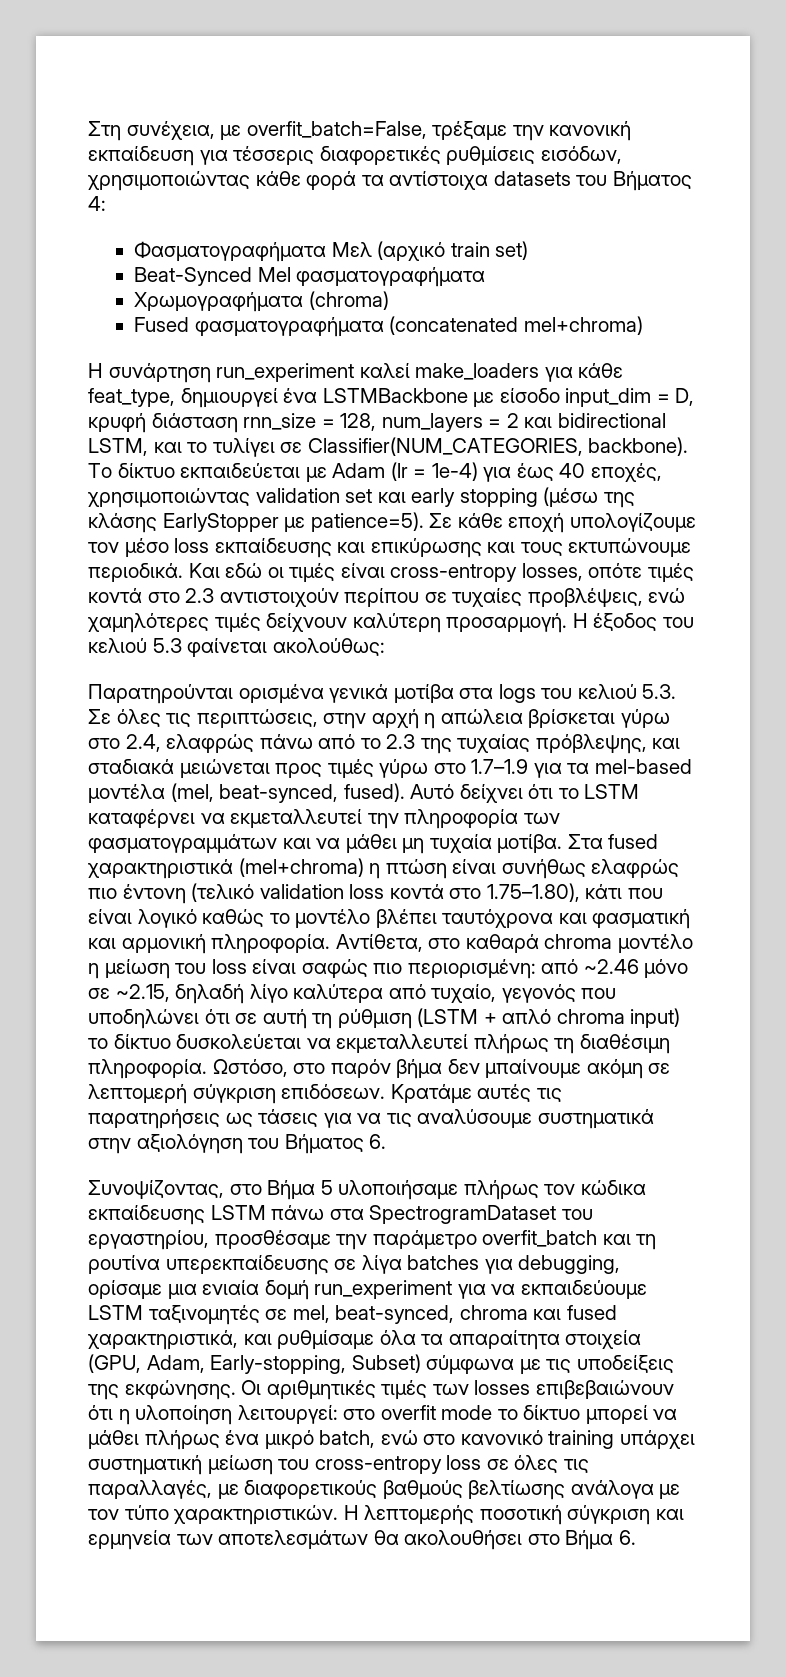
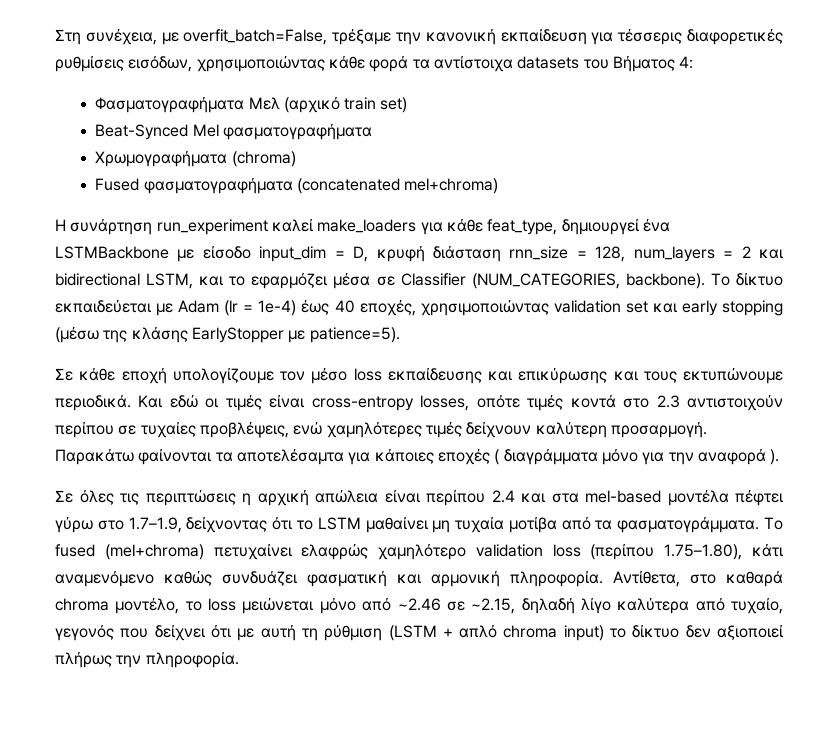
- Η συνάρτηση run_experiment καλεί make_loaders για κάθε feat_type, δημιουργεί ένα LSTMBackbone με είσοδο input_dim = D, κρυφή διάσταση rnn_size = 128, num_layers = 2 και bidirectional LSTM, και το τυλίγει σε Classifier(NUM_CATEGORIES, backbone).
+ Η συνάρτηση run_experiment καλεί make_loaders για κάθε feat_type, δημιουργεί ένα LSTMBackbone με είσοδο input_dim = D, κρυφή διάσταση rnn_size = 128, num_layers = 2 και bidirectional LSTM, και το εφαρμόζει μέσα σε Classifier (NUM_CATEGORIES, backbone).
- Το δίκτυο εκπαιδεύεται με Adam (lr = 1e-4) για έως 40 εποχές, χρησιμοποιώντας validation set και early stopping (μέσω της κλάσης EarlyStopper με patience=5). Σε κάθε εποχή υπολογίζουμε τον μέσο loss εκπαίδευσης και επικύρωσης και τους εκτυπώνουμε περιοδικά.
+ Το δίκτυο εκπαιδεύεται με Adam (lr = 1e-4) έως 40 εποχές, χρησιμοποιώντας validation set και early stopping (μέσω της κλάσης EarlyStopper με patience=5).
+ Σε κάθε εποχή υπολογίζουμε τον μέσο loss εκπαίδευσης και επικύρωσης και τους εκτυπώνουμε περιοδικά.
- Η έξοδος του κελιού 5.3 φαίνεται ακολούθως:
- Παρατηρούνται ορισμένα γενικά μοτίβα στα logs του κελιού 5.3. Σε όλες τις περιπτώσεις, στην αρχή η απώλεια βρίσκεται γύρω στο 2.4, ελαφρώς πάνω από το 2.3 της τυχαίας πρόβλεψης, και σταδιακά μειώνεται προς τιμές γύρω στο 1.7–1.9 για τα mel-based μοντέλα (mel, beat-synced, fused). Αυτό δείχνει ότι το LSTM καταφέρνει να εκμεταλλευτεί την πληροφορία των φασματογραμμάτων και να μάθει μη τυχαία μοτίβα. Στα fused χαρακτηριστικά (mel+chroma) η πτώση είναι συνήθως ελαφρώς πιο έντονη (τελικό validation loss κοντά στο 1.75–1.80), κάτι που είναι λογικό καθώς το μοντέλο βλέπει ταυτόχρονα και φασματική και αρμονική πληροφορία.
+ Παρακάτω φαίνονται τα αποτελέσαμτα για κάποιες εποχές ( διαγράμματα μόνο για την αναφορά ).
+ Σε όλες τις περιπτώσεις η αρχική απώλεια είναι περίπου 2.4 και στα mel-based μοντέλα πέφτει γύρω στο 1.7–1.9, δείχνοντας ότι το LSTM μαθαίνει μη τυχαία μοτίβα από τα φασματογράμματα. Το fused (mel+chroma) πετυχαίνει ελαφρώς χαμηλότερο validation loss (περίπου 1.75–1.80), κάτι αναμενόμενο καθώς συνδυάζει φασματική και αρμονική πληροφορία.
- Αντίθετα, στο καθαρά chroma μοντέλο η μείωση του loss είναι σαφώς πιο περιορισμένη: από ~2.46 μόνο σε ~2.15, δηλαδή λίγο καλύτερα από τυχαίο, γεγονός που υποδηλώνει ότι σε αυτή τη ρύθμιση (LSTM + απλό chroma input) το δίκτυο δυσκολεύεται να εκμεταλλευτεί πλήρως τη διαθέσιμη πληροφορία. Ωστόσο, στο παρόν βήμα δεν μπαίνουμε ακόμη σε λεπτομερή σύγκριση επιδόσεων. Κρατάμε αυτές τις παρατηρήσεις ως τάσεις για να τις αναλύσουμε συστηματικά στην αξιολόγηση του Βήματος 6.
- Συνοψίζοντας, στο Βήμα 5 υλοποιήσαμε πλήρως τον κώδικα εκπαίδευσης LSTM πάνω στα SpectrogramDataset του εργαστηρίου, προσθέσαμε την παράμετρο overfit_batch και τη ρουτίνα υπερεκπαίδευσης σε λίγα batches για debugging, ορίσαμε μια ενιαία δομή run_experiment για να εκπαιδεύουμε LSTM ταξινομητές σε mel, beat-synced, chroma και fused χαρακτηριστικά, και ρυθμίσαμε όλα τα απαραίτητα στοιχεία (GPU, Adam, Early-stopping, Subset) σύμφωνα με τις υποδείξεις της εκφώνησης. Οι αριθμητικές τιμές των losses επιβεβαιώνουν ότι η υλοποίηση λειτουργεί: στο overfit mode το δίκτυο μπορεί να μάθει πλήρως ένα μικρό batch, ενώ στο κανονικό training υπάρχει συστηματική μείωση του cross-entropy loss σε όλες τις παραλλαγές, με διαφορετικούς βαθμούς βελτίωσης ανάλογα με τον τύπο χαρακτηριστικών. Η λεπτομερής ποσοτική σύγκριση και ερμηνεία των αποτελεσμάτων θα ακολουθήσει στο Βήμα 6.
+ Αντίθετα, στο καθαρά chroma μοντέλο, το loss μειώνεται μόνο από ~2.46 σε ~2.15, δηλαδή λίγο καλύτερα από τυχαίο, γεγονός που δείχνει ότι με αυτή τη ρύθμιση (LSTM + απλό chroma input) το δίκτυο δεν αξιοποιεί πλήρως την πληροφορία.

